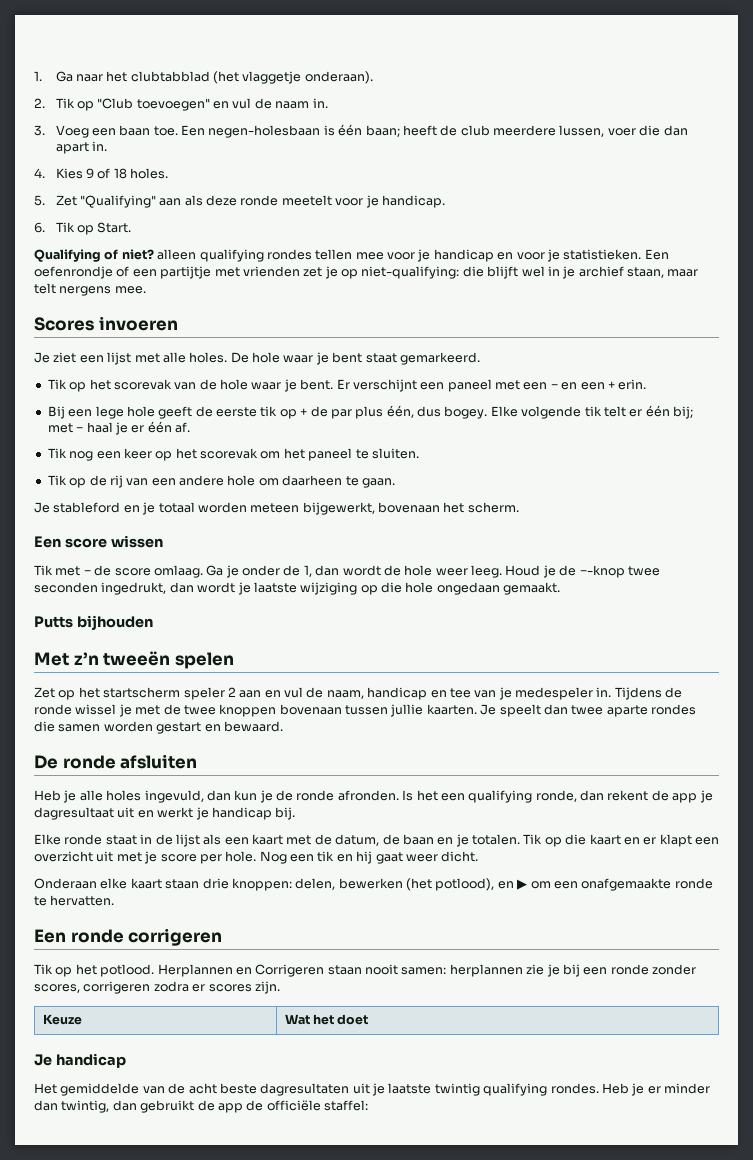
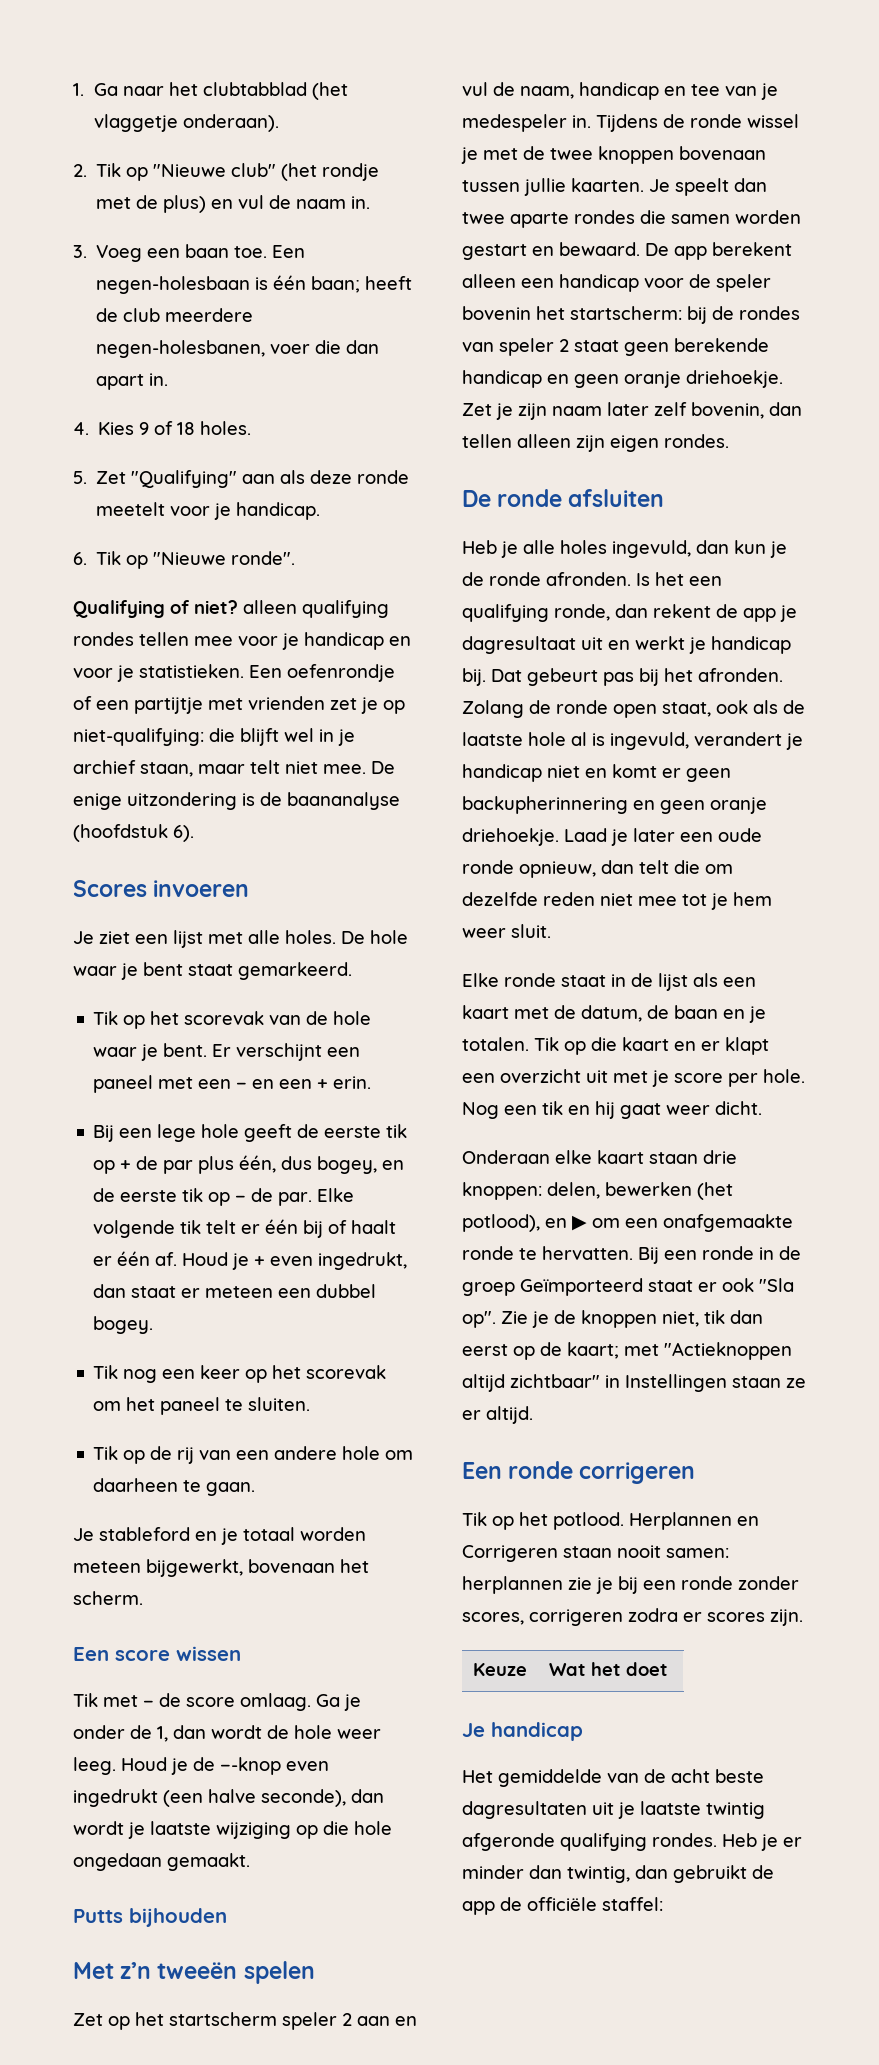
- 2. Tik op "Club toevoegen" en vul de naam in.
+ 2. Tik op "Nieuwe club" (het rondje met de plus) en vul de naam in.
- Een negen-holesbaan is één baan; heeft de club meerdere lussen, voer die dan apart in.
+ Een negen-holesbaan is één baan; heeft de club meerdere negen-holesbanen, voer die dan apart in.
- 6. Tik op Start.
+ 6. Tik op "Nieuwe ronde".
- Een oefenrondje of een partijtje met vrienden zet je op niet-qualifying: die blijft wel in je archief staan, maar telt nergens mee.
+ Een oefenrondje of een partijtje met vrienden zet je op niet-qualifying: die blijft wel in je archief staan, maar telt niet mee. De enige uitzondering is de baananalyse (hoofdstuk 6).
- Bij een lege hole geeft de eerste tik op + de par plus één, dus bogey.
+ Bij een lege hole geeft de eerste tik op + de par plus één, dus bogey, en de eerste tik op − de par.
- Elke volgende tik telt er één bij; met − haal je er één af.
+ Elke volgende tik telt er één bij of haalt er één af. Houd je + even ingedrukt, dan staat er meteen een dubbel bogey.
- Houd je de −-knop twee seconden ingedrukt, dan wordt je laatste wijziging op die hole ongedaan gemaakt.
+ Houd je de −-knop even ingedrukt (een halve seconde), dan wordt je laatste wijziging op die hole ongedaan gemaakt.
+ De app berekent alleen een handicap voor de speler bovenin het startscherm: bij de rondes van speler 2 staat geen berekende handicap en geen oranje driehoekje. Zet je zijn naam later zelf bovenin, dan tellen alleen zijn eigen rondes.
+ Dat gebeurt pas bij het afronden. Zolang de ronde open staat, ook als de laatste hole al is ingevuld, verandert je handicap niet en komt er geen backupherinnering en geen oranje driehoekje. Laad je later een oude ronde opnieuw, dan telt die om dezelfde reden niet mee tot je hem weer sluit.
+ Bij een ronde in de groep Geïmporteerd staat er ook "Sla op". Zie je de knoppen niet, tik dan eerst op de kaart; met "Actieknoppen altijd zichtbaar" in Instellingen staan ze er altijd.
- Het gemiddelde van de acht beste dagresultaten uit je laatste twintig qualifying rondes.
+ Het gemiddelde van de acht beste dagresultaten uit je laatste twintig afgeronde qualifying rondes.

